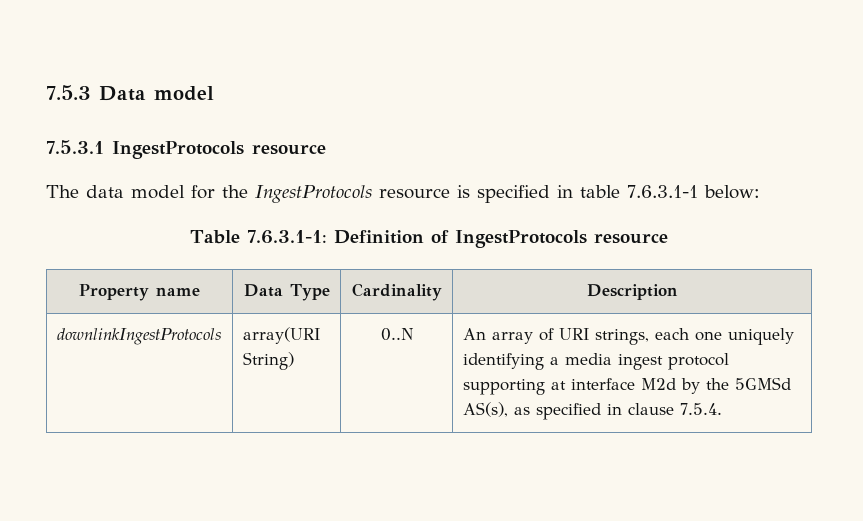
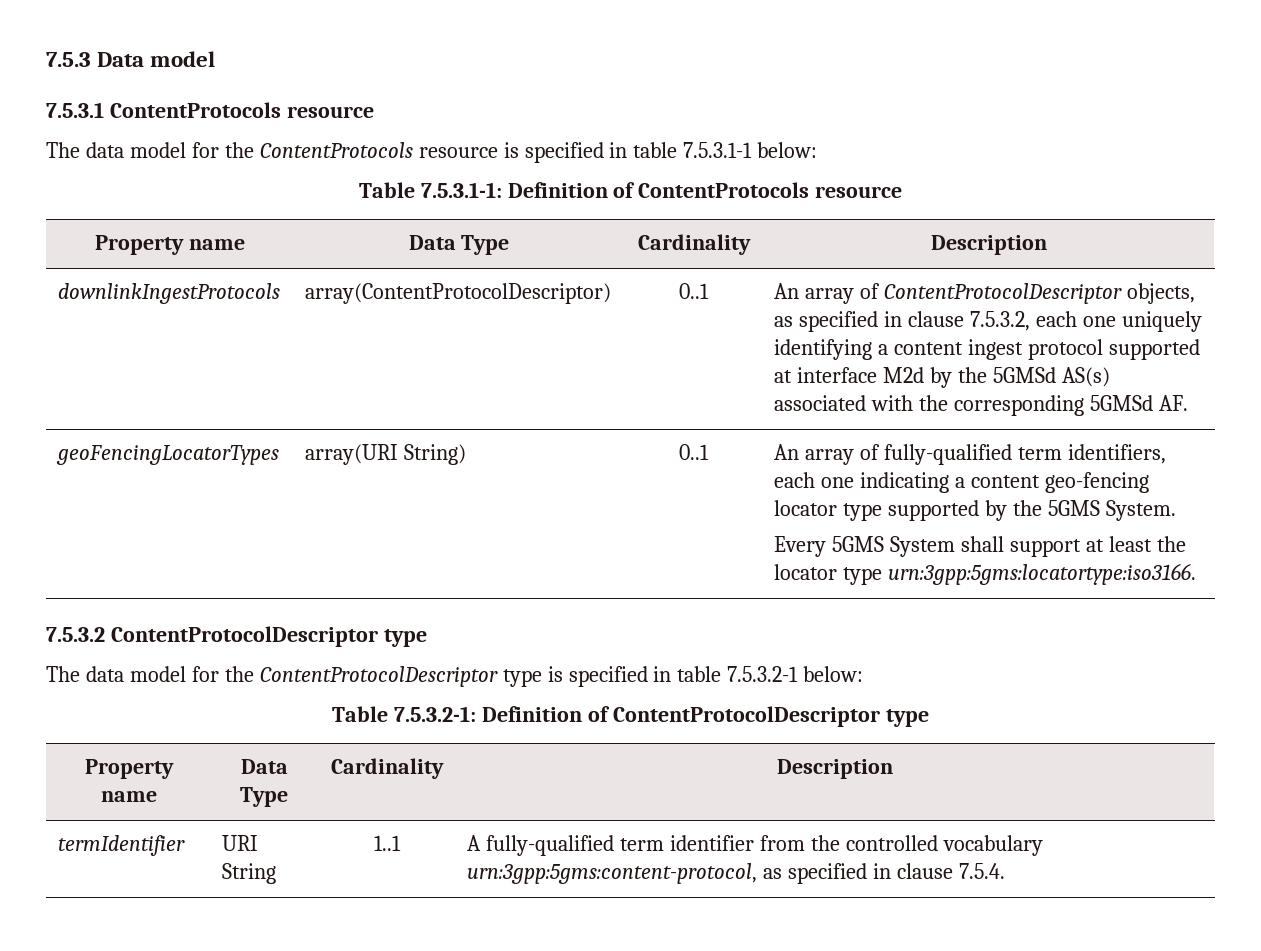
- 7.5.3.1 IngestProtocols resource
+ 7.5.3.1 ContentProtocols resource
- The data model for the IngestProtocols resource is specified in table 7.6.3.1-1 below:
- Table 7.6.3.1-1: Definition of IngestProtocols resource
+ The data model for the ContentProtocols resource is specified in table 7.5.3.1-1 below:
+ Table 7.5.3.1-1: Definition of ContentProtocols resource
- downlinkIngestProtocols | array(URI String) | 0..N | An array of URI strings, each one uniquely identifying a media ingest protocol supporting at interface M2d by the 5GMSd AS(s), as specified in clause 7.5.4.
+ downlinkIngestProtocols | array(ContentProtocolDescriptor) | 0..1 | An array of ContentProtocolDescriptor objects, as specified in clause 7.5.3.2, each one uniquely identifying a content ingest protocol supported at interface M2d by the 5GMSd AS(s) associated with the corresponding 5GMSd AF.
+ geoFencingLocatorTypes | array(URI String) | 0..1 | An array of fully-qualified term identifiers, each one indicating a content geo-fencing locator type supported by the 5GMS System.
+ Every 5GMS System shall support at least the locator type urn:3gpp:5gms:locatortype:iso3166.
+ 7.5.3.2 ContentProtocolDescriptor type
+ The data model for the ContentProtocolDescriptor type is specified in table 7.5.3.2-1 below:
+ Table 7.5.3.2-1: Definition of ContentProtocolDescriptor type
+ Property name | Data Type | Cardinality | Description
+ termIdentifier | URI String | 1..1 | A fully-qualified term identifier from the controlled vocabulary urn:3gpp:5gms:content-protocol, as specified in clause 7.5.4.

